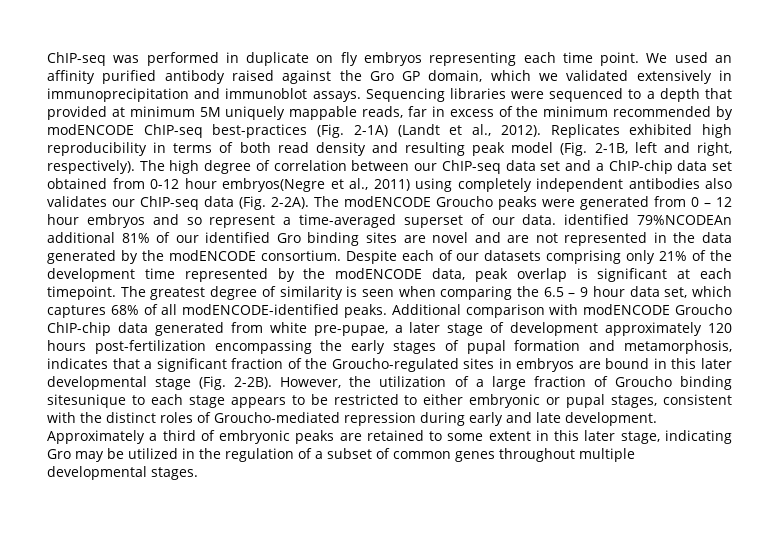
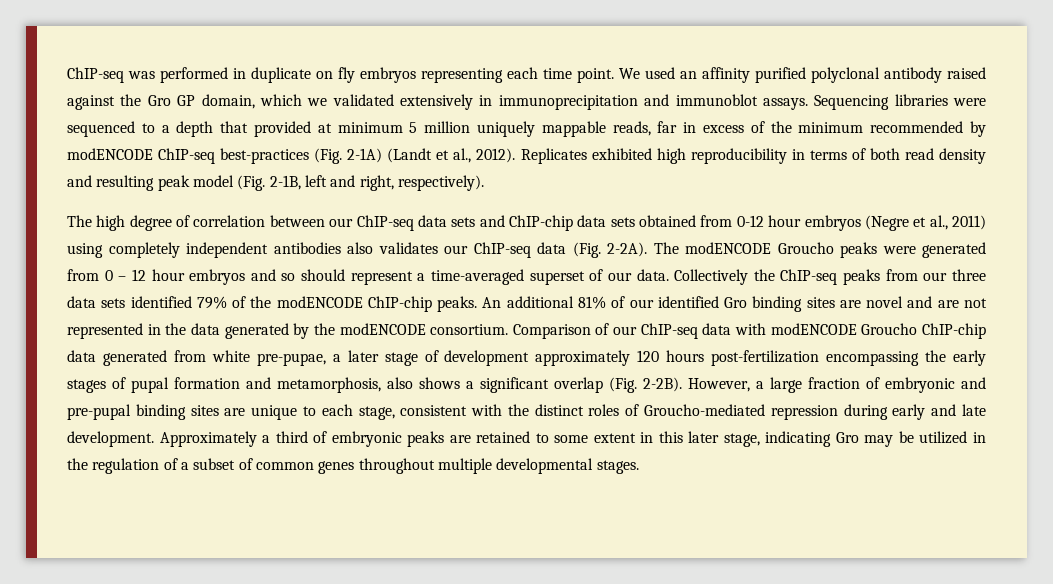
- We used an affinity purified antibody raised against the Gro GP domain, which we validated extensively in immunoprecipitation and immunoblot assays.
+ We used an affinity purified polyclonal antibody raised against the Gro GP domain, which we validated extensively in immunoprecipitation and immunoblot assays.
- Sequencing libraries were sequenced to a depth that provided at minimum 5M uniquely mappable reads, far in excess of the minimum recommended by modENCODE ChIP-seq best-practices (Fig. 2-1A) (Landt et al., 2012).
+ Sequencing libraries were sequenced to a depth that provided at minimum 5 million uniquely mappable reads, far in excess of the minimum recommended by modENCODE ChIP-seq best-practices (Fig. 2-1A) (Landt et al., 2012).
- Replicates exhibited high reproducibility in terms of both read density and resulting peak model (Fig. 2-1B, left and right, respectively). The high degree of correlation between our ChIP-seq data set and a ChIP-chip data set obtained from 0-12 hour embryos(Negre et al., 2011) using completely independent antibodies also validates our ChIP-seq data (Fig. 2-2A).
+ Replicates exhibited high reproducibility in terms of both read density and resulting peak model (Fig. 2-1B, left and right, respectively).
+ The high degree of correlation between our ChIP-seq data sets and ChIP-chip data sets obtained from 0-12 hour embryos (Negre et al., 2011) using completely independent antibodies also validates our ChIP-seq data (Fig. 2-2A).
- The modENCODE Groucho peaks were generated from 0 – 12 hour embryos and so represent a time-averaged superset of our data. identified 79%NCODEAn additional 81% of our identified Gro binding sites are novel and are not represented in the data generated by the modENCODE consortium.
+ The modENCODE Groucho peaks were generated from 0 – 12 hour embryos and so should represent a time-averaged superset of our data. Collectively the ChIP-seq peaks from our three data sets identified 79% of the modENCODE ChIP-chip peaks. An additional 81% of our identified Gro binding sites are novel and are not represented in the data generated by the modENCODE consortium.
- Despite each of our datasets comprising only 21% of the development time represented by the modENCODE data, peak overlap is significant at each timepoint. The greatest degree of similarity is seen when comparing the 6.5 – 9 hour data set, which captures 68% of all modENCODE-identified peaks. Additional comparison with modENCODE Groucho ChIP-chip data generated from white pre-pupae, a later stage of development approximately 120 hours post-fertilization encompassing the early stages of pupal formation and metamorphosis, indicates that a significant fraction of the Groucho-regulated sites in embryos are bound in this later developmental stage (Fig. 2-2B). However, the utilization of a large fraction of Groucho binding sitesunique to each stage appears to be restricted to either embryonic or pupal stages, consistent with the distinct roles of Groucho-mediated repression during early and late development.
+ Comparison of our ChIP-seq data with modENCODE Groucho ChIP-chip data generated from white pre-pupae, a later stage of development approximately 120 hours post-fertilization encompassing the early stages of pupal formation and metamorphosis, also shows a significant overlap (Fig. 2-2B). However, a large fraction of embryonic and pre-pupal binding sites are unique to each stage, consistent with the distinct roles of Groucho-mediated repression during early and late development.

